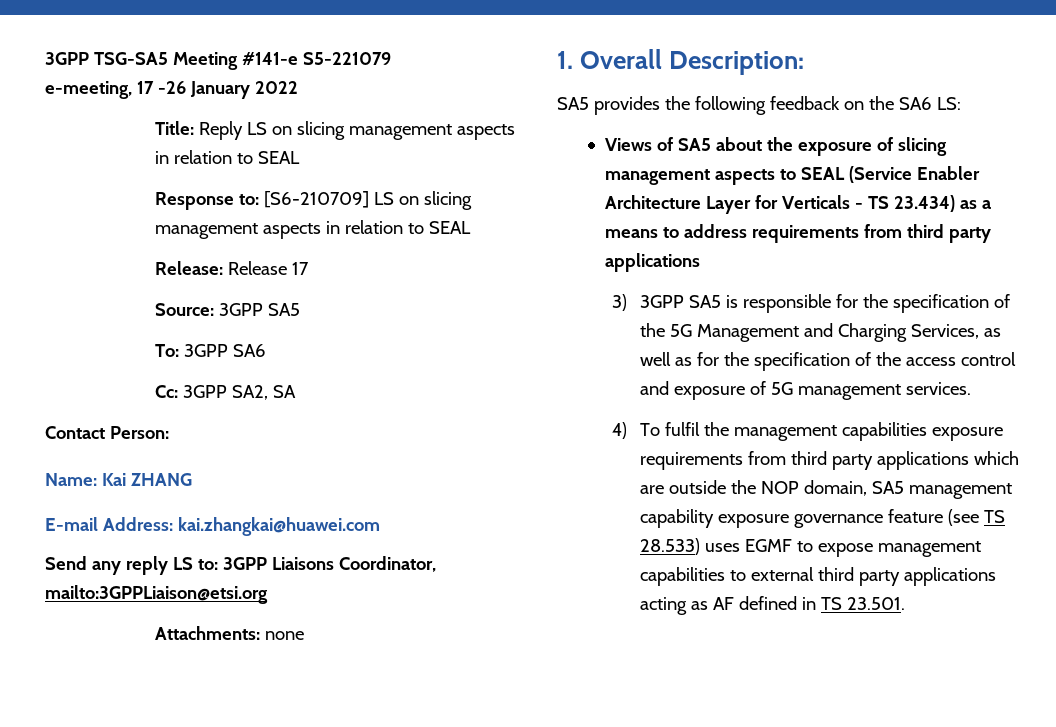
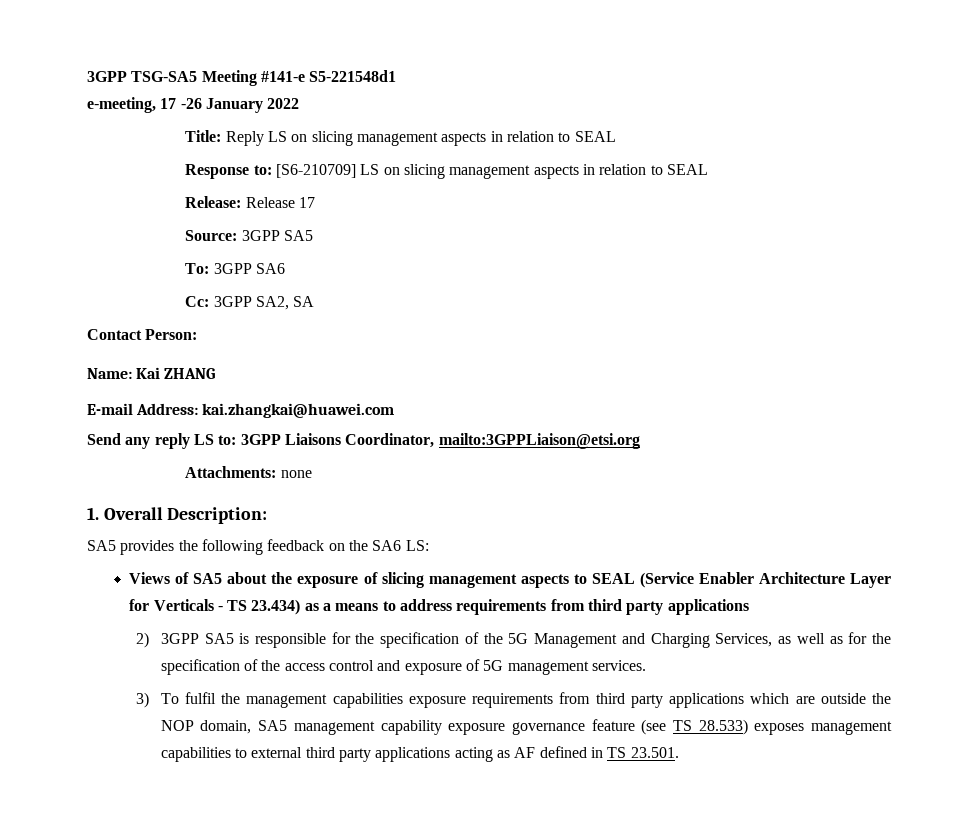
- 3GPP TSG-SA5 Meeting #141-e S5-221079
+ 3GPP TSG-SA5 Meeting #141-e S5-221548d1
- 3) 3GPP SA5 is responsible for the specification of the 5G Management and Charging Services, as well as for the specification of the access control and exposure of 5G management services.
+ 2) 3GPP SA5 is responsible for the specification of the 5G Management and Charging Services, as well as for the specification of the access control and exposure of 5G management services.
- 4) To fulfil the management capabilities exposure requirements from third party applications which are outside the NOP domain, SA5 management capability exposure governance feature (see TS 28.533) uses EGMF to expose management capabilities to external third party applications acting as AF defined in TS 23.501.
+ 3) To fulfil the management capabilities exposure requirements from third party applications which are outside the NOP domain, SA5 management capability exposure governance feature (see TS 28.533) exposes management capabilities to external third party applications acting as AF defined in TS 23.501.

